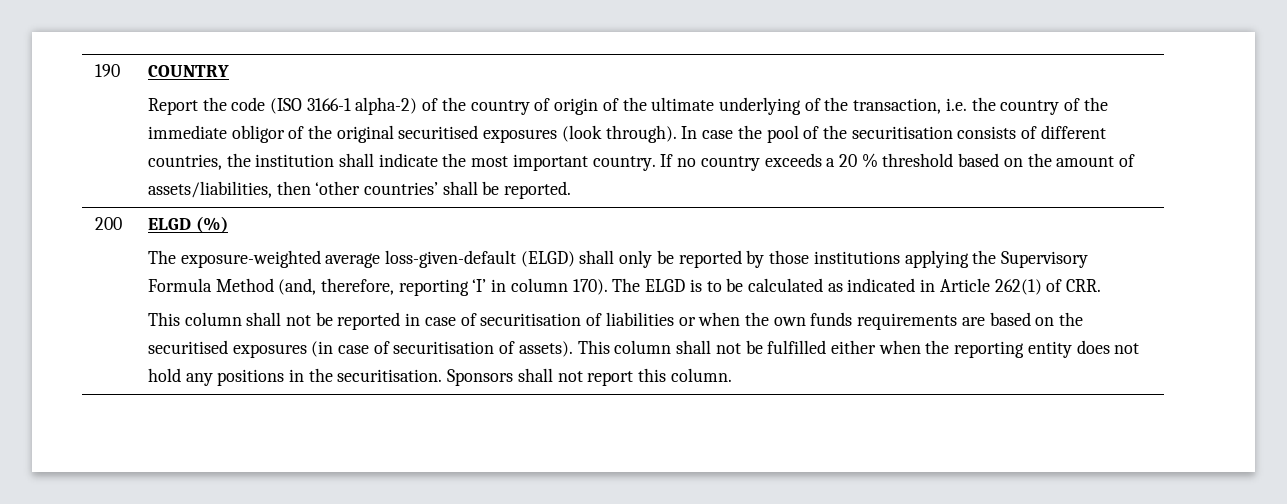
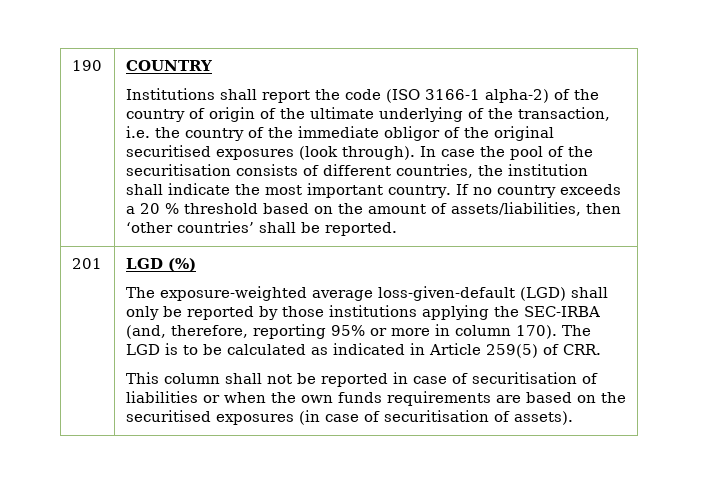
- Report the code (ISO 3166-1 alpha-2) of the country of origin of the ultimate underlying of the transaction, i.e. the country of the immediate obligor of the original securitised exposures (look through).
+ Institutions shall report the code (ISO 3166-1 alpha-2) of the country of origin of the ultimate underlying of the transaction, i.e. the country of the immediate obligor of the original securitised exposures (look through).
- 200 | ELGD (%)
+ 201 | LGD (%)
- The exposure-weighted average loss-given-default (ELGD) shall only be reported by those institutions applying the Supervisory Formula Method (and, therefore, reporting ‘I’ in column 170).
+ The exposure-weighted average loss-given-default (LGD) shall only be reported by those institutions applying the SEC-IRBA (and, therefore, reporting 95% or more in column 170).
- The ELGD is to be calculated as indicated in Article 262(1) of CRR.
+ The LGD is to be calculated as indicated in Article 259(5) of CRR.
- This column shall not be fulfilled either when the reporting entity does not hold any positions in the securitisation. Sponsors shall not report this column.

